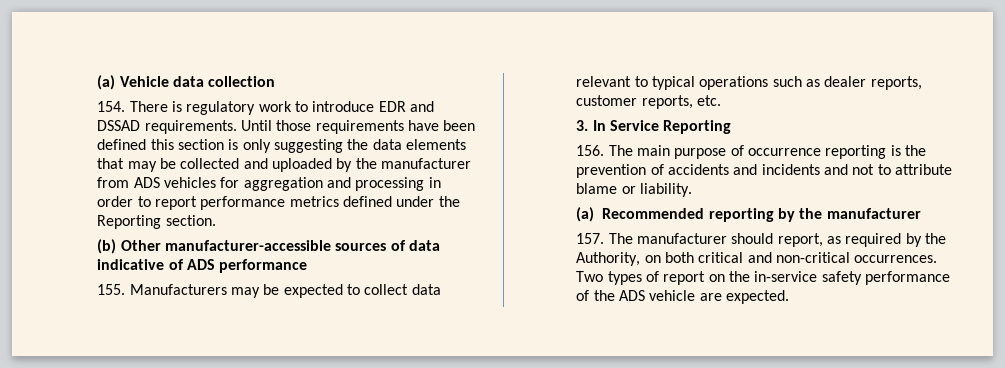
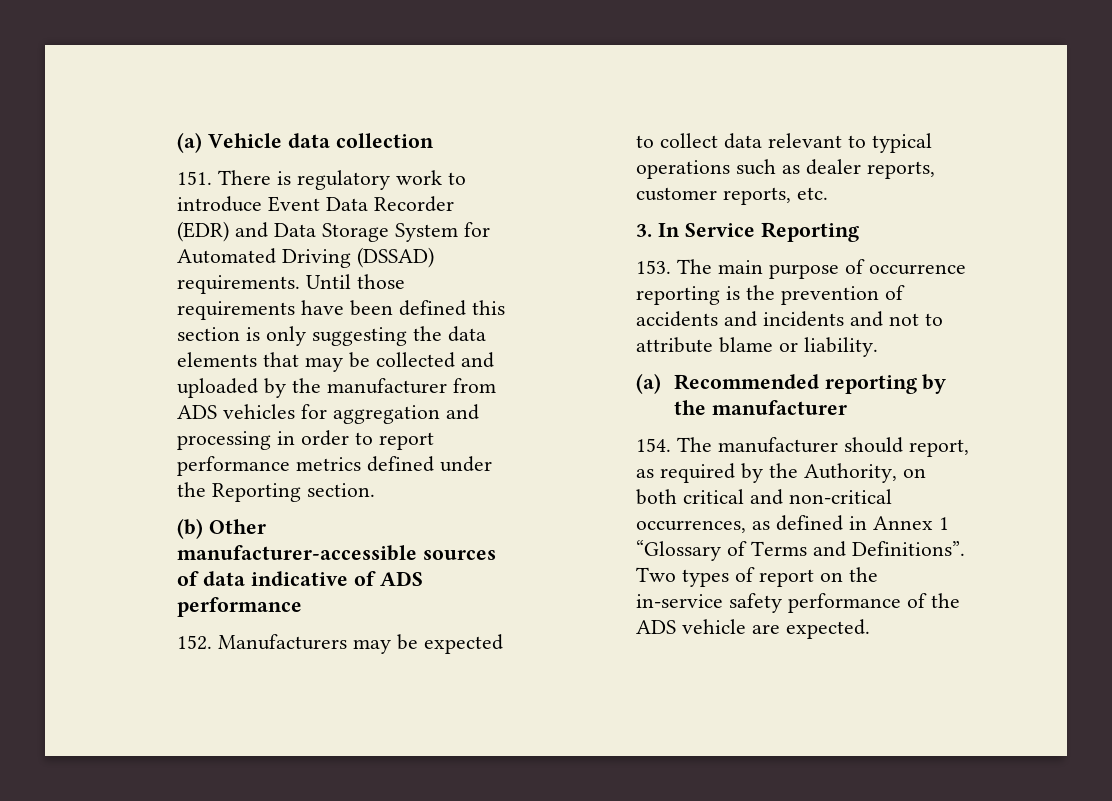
- 154. There is regulatory work to introduce EDR and DSSAD requirements.
+ 151. There is regulatory work to introduce Event Data Recorder (EDR) and Data Storage System for Automated Driving (DSSAD) requirements.
- 155. Manufacturers may be expected to collect data relevant to typical operations such as dealer reports, customer reports, etc.
+ 152. Manufacturers may be expected to collect data relevant to typical operations such as dealer reports, customer reports, etc.
- 156. The main purpose of occurrence reporting is the prevention of accidents and incidents and not to attribute blame or liability.
+ 153. The main purpose of occurrence reporting is the prevention of accidents and incidents and not to attribute blame or liability.
- 157. The manufacturer should report, as required by the Authority, on both critical and non-critical occurrences.
+ 154. The manufacturer should report, as required by the Authority, on both critical and non-critical occurrences, as defined in Annex 1 “Glossary of Terms and Definitions”.

